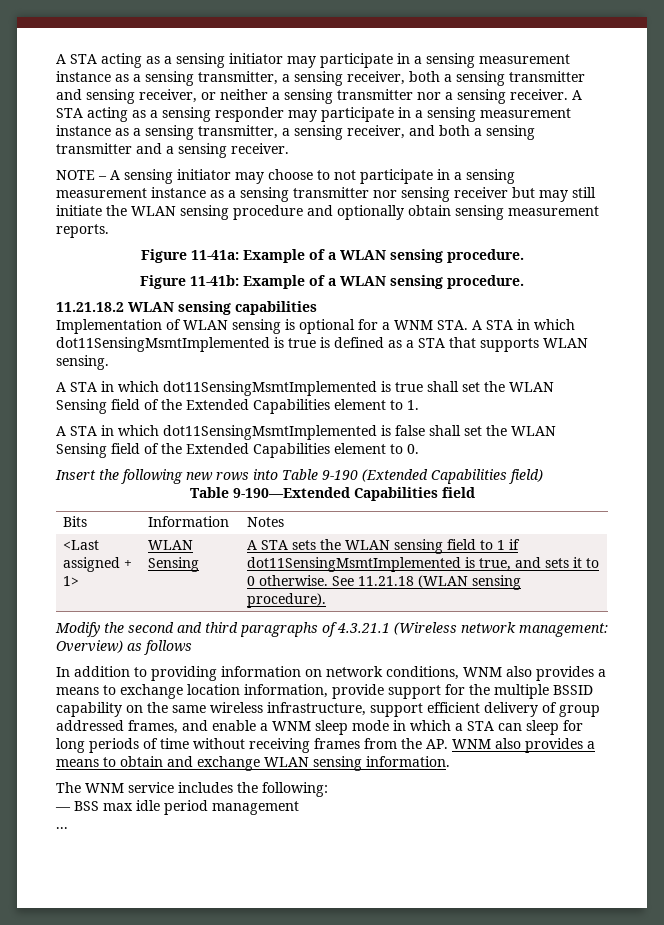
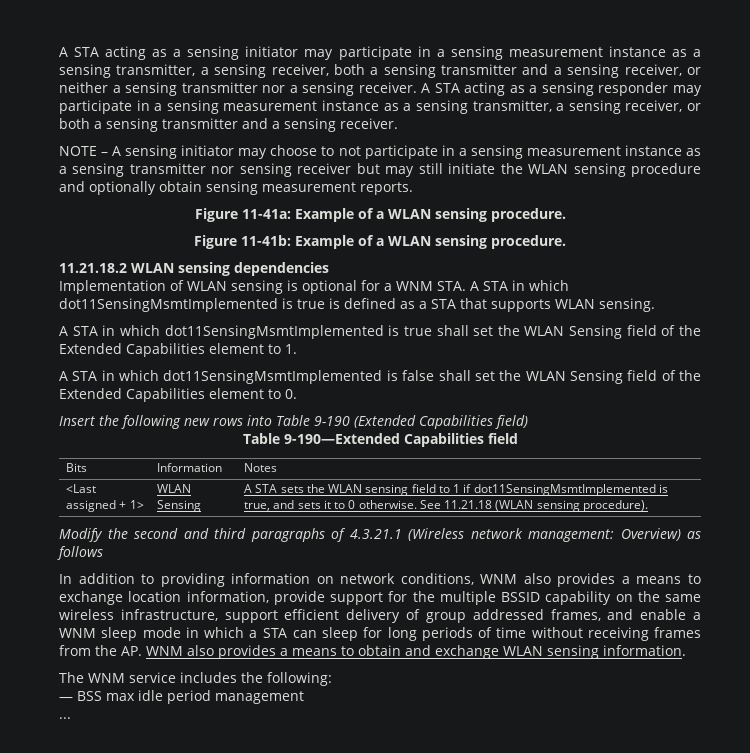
- A STA acting as a sensing initiator may participate in a sensing measurement instance as a sensing transmitter, a sensing receiver, both a sensing transmitter and sensing receiver, or neither a sensing transmitter nor a sensing receiver.
+ A STA acting as a sensing initiator may participate in a sensing measurement instance as a sensing transmitter, a sensing receiver, both a sensing transmitter and a sensing receiver, or neither a sensing transmitter nor a sensing receiver.
- A STA acting as a sensing responder may participate in a sensing measurement instance as a sensing transmitter, a sensing receiver, and both a sensing transmitter and a sensing receiver.
+ A STA acting as a sensing responder may participate in a sensing measurement instance as a sensing transmitter, a sensing receiver, or both a sensing transmitter and a sensing receiver.
- 11.21.18.2 WLAN sensing capabilities
+ 11.21.18.2 WLAN sensing dependencies

